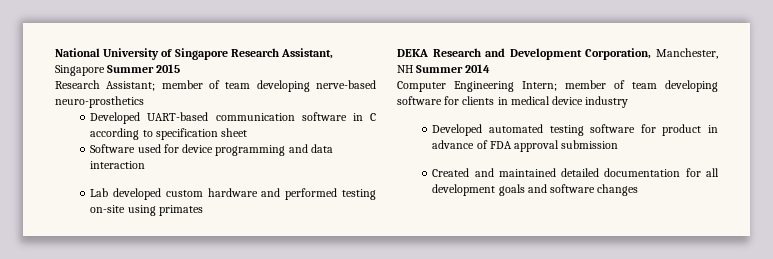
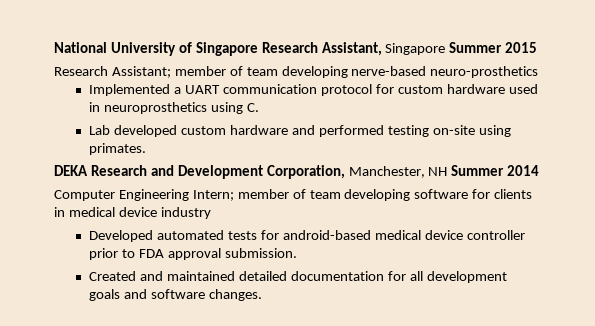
- Developed UART-based communication software in C according to specification sheet
- Software used for device programming and data interaction
+ Implemented a UART communication protocol for custom hardware used in neuroprosthetics using C.
- Lab developed custom hardware and performed testing on-site using primates
+ Lab developed custom hardware and performed testing on-site using primates.
- Developed automated testing software for product in advance of FDA approval submission
+ Developed automated tests for android-based medical device controller prior to FDA approval submission.
- Created and maintained detailed documentation for all development goals and software changes
+ Created and maintained detailed documentation for all development goals and software changes.

